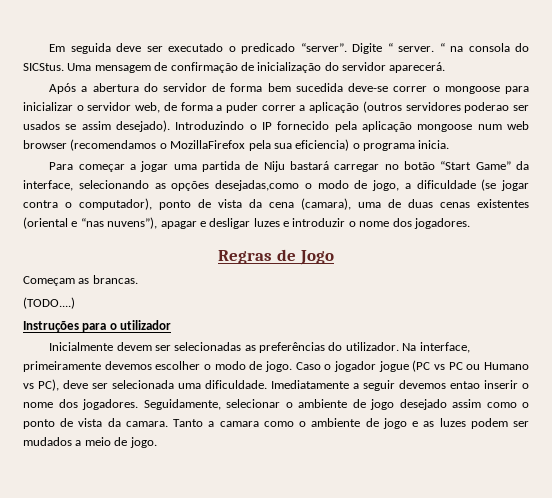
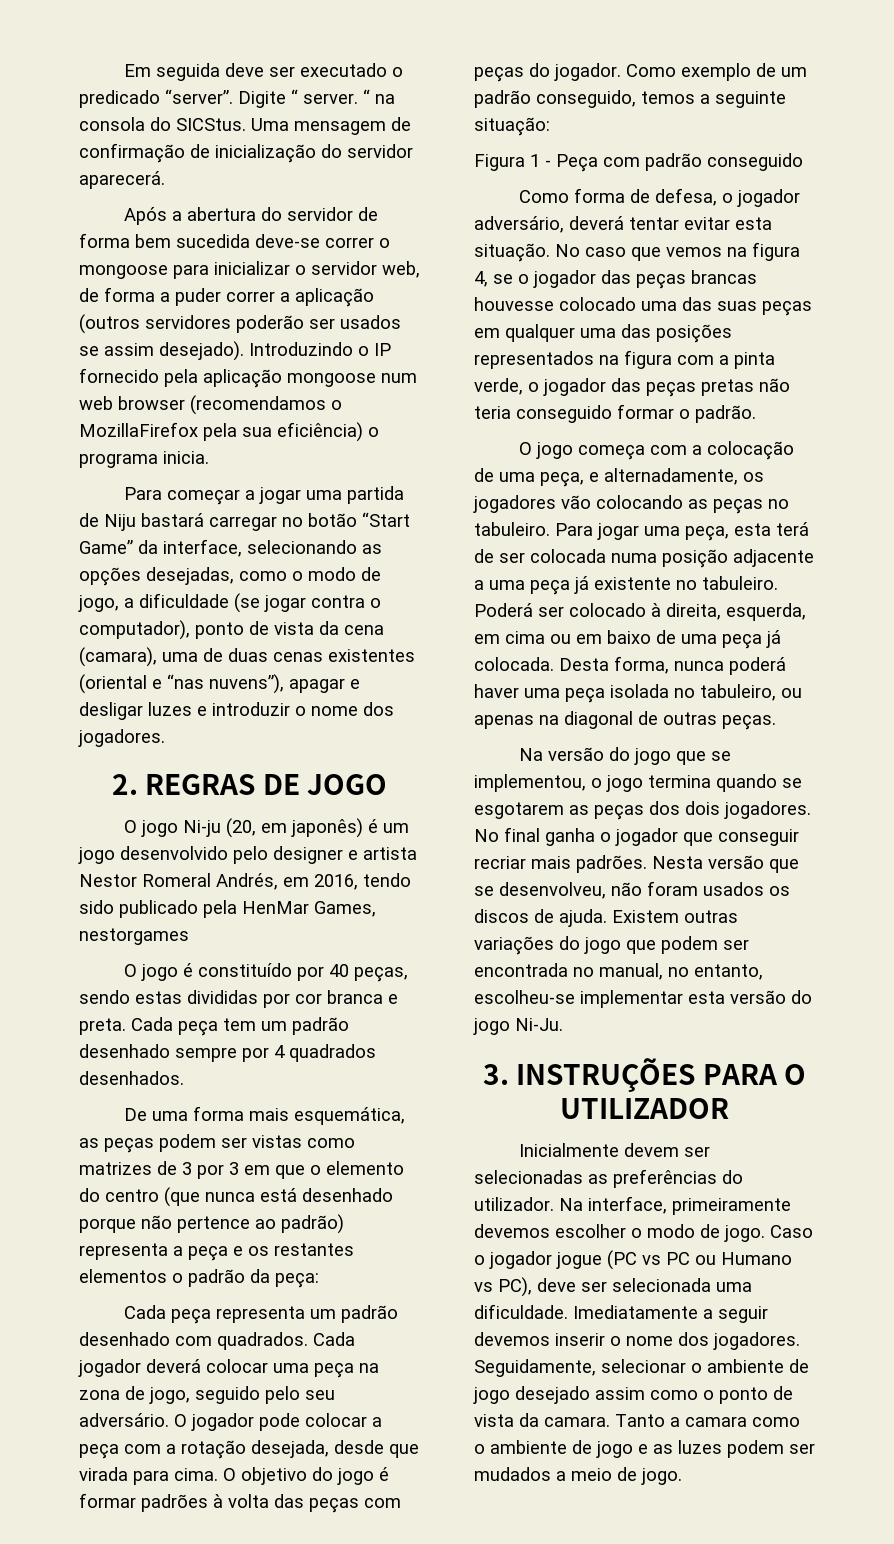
- Após a abertura do servidor de forma bem sucedida deve-se correr o mongoose para inicializar o servidor web, de forma a puder correr a aplicação (outros servidores poderao ser usados se assim desejado).
+ Após a abertura do servidor de forma bem sucedida deve-se correr o mongoose para inicializar o servidor web, de forma a puder correr a aplicação (outros servidores poderão ser usados se assim desejado).
- Introduzindo o IP fornecido pela aplicação mongoose num web browser (recomendamos o MozillaFirefox pela sua eficiencia) o programa inicia.
+ Introduzindo o IP fornecido pela aplicação mongoose num web browser (recomendamos o MozillaFirefox pela sua eficiência) o programa inicia.
- Para começar a jogar uma partida de Niju bastará carregar no botão “Start Game” da interface, selecionando as opções desejadas,como o modo de jogo, a dificuldade (se jogar contra o computador), ponto de vista da cena (camara), uma de duas cenas existentes (oriental e “nas nuvens”), apagar e desligar luzes e introduzir o nome dos jogadores.
+ Para começar a jogar uma partida de Niju bastará carregar no botão “Start Game” da interface, selecionando as opções desejadas, como o modo de jogo, a dificuldade (se jogar contra o computador), ponto de vista da cena (camara), uma de duas cenas existentes (oriental e “nas nuvens”), apagar e desligar luzes e introduzir o nome dos jogadores.
- Regras de Jogo
- Começam as brancas.
- (TODO....)
- Instruções para o utilizador
+ 2. REGRAS DE JOGO
+ O jogo Ni-ju (20, em japonês) é um jogo desenvolvido pelo designer e artista Nestor Romeral Andrés, em 2016, tendo sido publicado pela HenMar Games, nestorgames
+ O jogo é constituído por 40 peças, sendo estas divididas por cor branca e preta. Cada peça tem um padrão desenhado sempre por 4 quadrados desenhados.
+ De uma forma mais esquemática, as peças podem ser vistas como matrizes de 3 por 3 em que o elemento do centro (que nunca está desenhado porque não pertence ao padrão) representa a peça e os restantes elementos o padrão da peça:
+ Cada peça representa um padrão desenhado com quadrados. Cada jogador deverá colocar uma peça na zona de jogo, seguido pelo seu adversário. O jogador pode colocar a peça com a rotação desejada, desde que virada para cima. O objetivo do jogo é formar padrões à volta das peças com peças do jogador. Como exemplo de um padrão conseguido, temos a seguinte situação:
+ Figura 1 - Peça com padrão conseguido
+ Como forma de defesa, o jogador adversário, deverá tentar evitar esta situação. No caso que vemos na figura 4, se o jogador das peças brancas houvesse colocado uma das suas peças em qualquer uma das posições representados na figura com a pinta verde, o jogador das peças pretas não teria conseguido formar o padrão.
+ O jogo começa com a colocação de uma peça, e alternadamente, os jogadores vão colocando as peças no tabuleiro. Para jogar uma peça, esta terá de ser colocada numa posição adjacente a uma peça já existente no tabuleiro. Poderá ser colocado à direita, esquerda, em cima ou em baixo de uma peça já colocada. Desta forma, nunca poderá haver uma peça isolada no tabuleiro, ou apenas na diagonal de outras peças.
+ Na versão do jogo que se implementou, o jogo termina quando se esgotarem as peças dos dois jogadores. No final ganha o jogador que conseguir recriar mais padrões. Nesta versão que se desenvolveu, não foram usados os discos de ajuda. Existem outras variações do jogo que podem ser encontrada no manual, no entanto, escolheu-se implementar esta versão do jogo Ni-Ju.
+ 3. INSTRUÇÕES PARA O UTILIZADOR
- Imediatamente a seguir devemos entao inserir o nome dos jogadores.
+ Imediatamente a seguir devemos inserir o nome dos jogadores.

